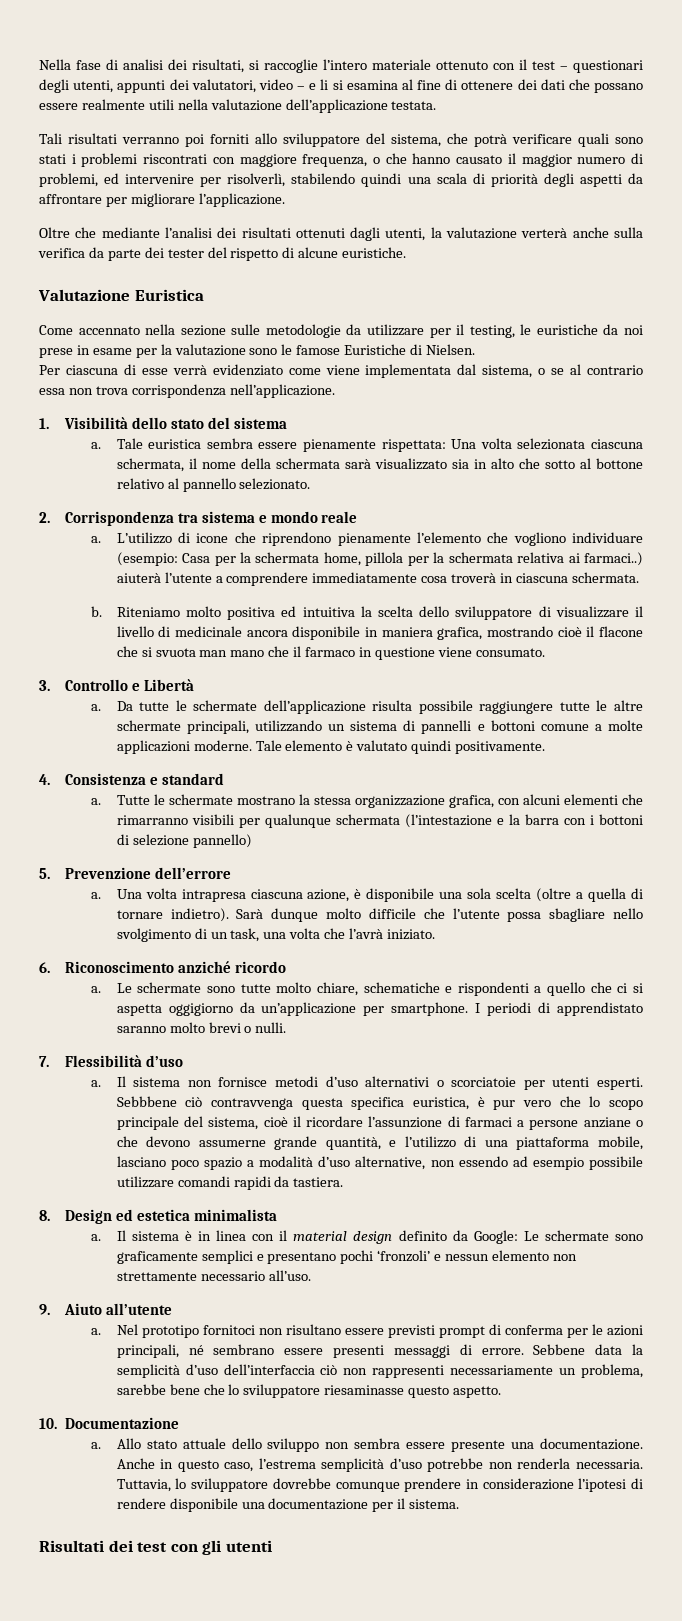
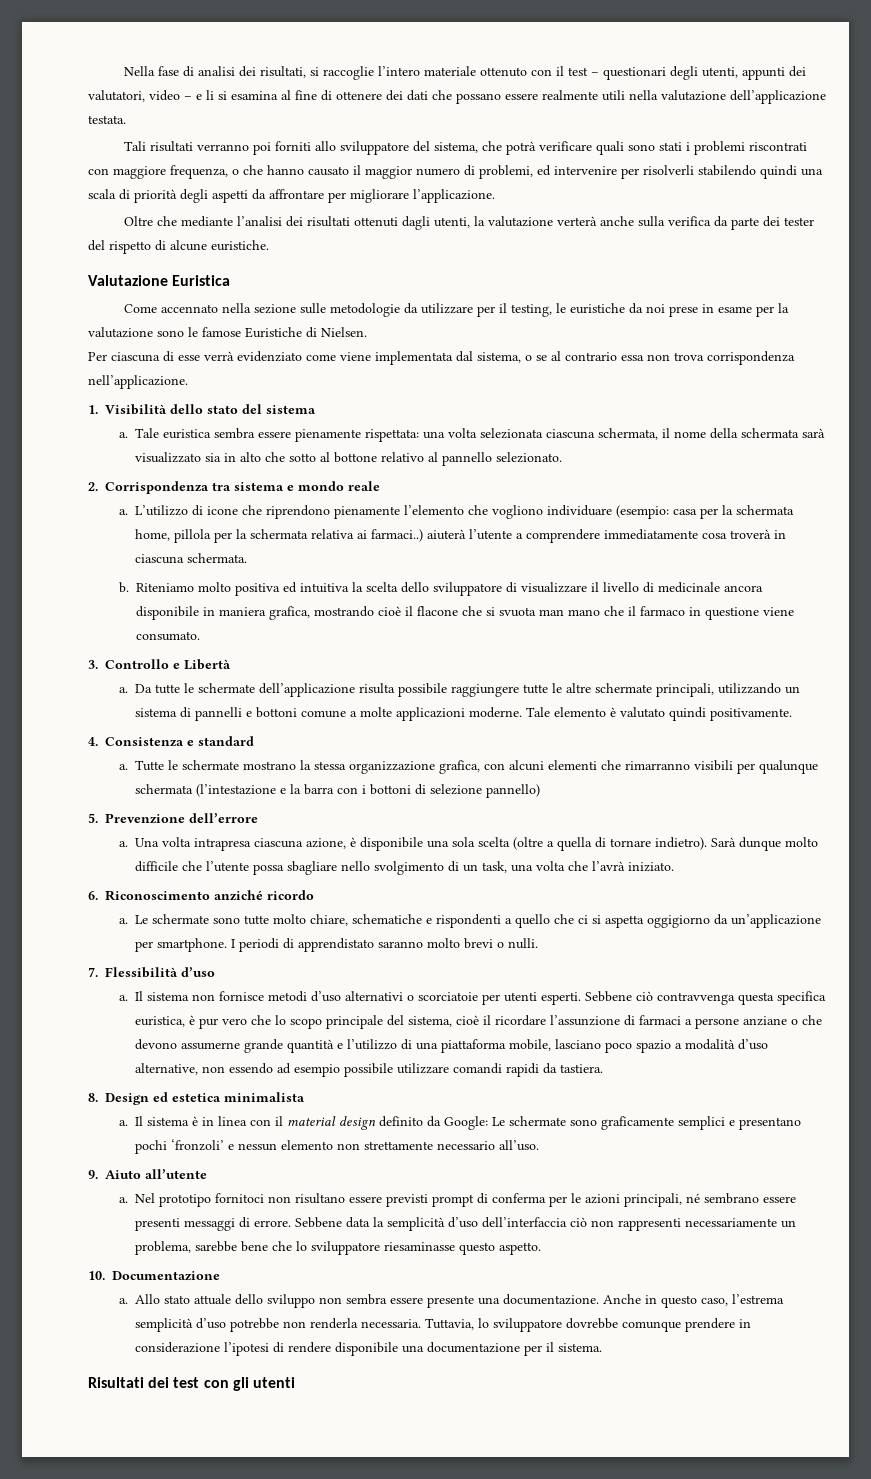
- Tali risultati verranno poi forniti allo sviluppatore del sistema, che potrà verificare quali sono stati i problemi riscontrati con maggiore frequenza, o che hanno causato il maggior numero di problemi, ed intervenire per risolverlì, stabilendo quindi una scala di priorità degli aspetti da affrontare per migliorare l’applicazione.
+ Tali risultati verranno poi forniti allo sviluppatore del sistema, che potrà verificare quali sono stati i problemi riscontrati con maggiore frequenza, o che hanno causato il maggior numero di problemi, ed intervenire per risolverli stabilendo quindi una scala di priorità degli aspetti da affrontare per migliorare l’applicazione.
- Tale euristica sembra essere pienamente rispettata: Una volta selezionata ciascuna schermata, il nome della schermata sarà visualizzato sia in alto che sotto al bottone relativo al pannello selezionato.
+ Tale euristica sembra essere pienamente rispettata: una volta selezionata ciascuna schermata, il nome della schermata sarà visualizzato sia in alto che sotto al bottone relativo al pannello selezionato.
- L’utilizzo di icone che riprendono pienamente l’elemento che vogliono individuare (esempio: Casa per la schermata home, pillola per la schermata relativa ai farmaci..) aiuterà l’utente a comprendere immediatamente cosa troverà in ciascuna schermata.
+ L’utilizzo di icone che riprendono pienamente l’elemento che vogliono individuare (esempio: casa per la schermata home, pillola per la schermata relativa ai farmaci..) aiuterà l’utente a comprendere immediatamente cosa troverà in ciascuna schermata.
- Sebbbene ciò contravvenga questa specifica euristica, è pur vero che lo scopo principale del sistema, cioè il ricordare l’assunzione di farmaci a persone anziane o che devono assumerne grande quantità, e l’utilizzo di una piattaforma mobile, lasciano poco spazio a modalità d’uso alternative, non essendo ad esempio possibile utilizzare comandi rapidi da tastiera.
+ Sebbene ciò contravvenga questa specifica euristica, è pur vero che lo scopo principale del sistema, cioè il ricordare l’assunzione di farmaci a persone anziane o che devono assumerne grande quantità e l’utilizzo di una piattaforma mobile, lasciano poco spazio a modalità d’uso alternative, non essendo ad esempio possibile utilizzare comandi rapidi da tastiera.

